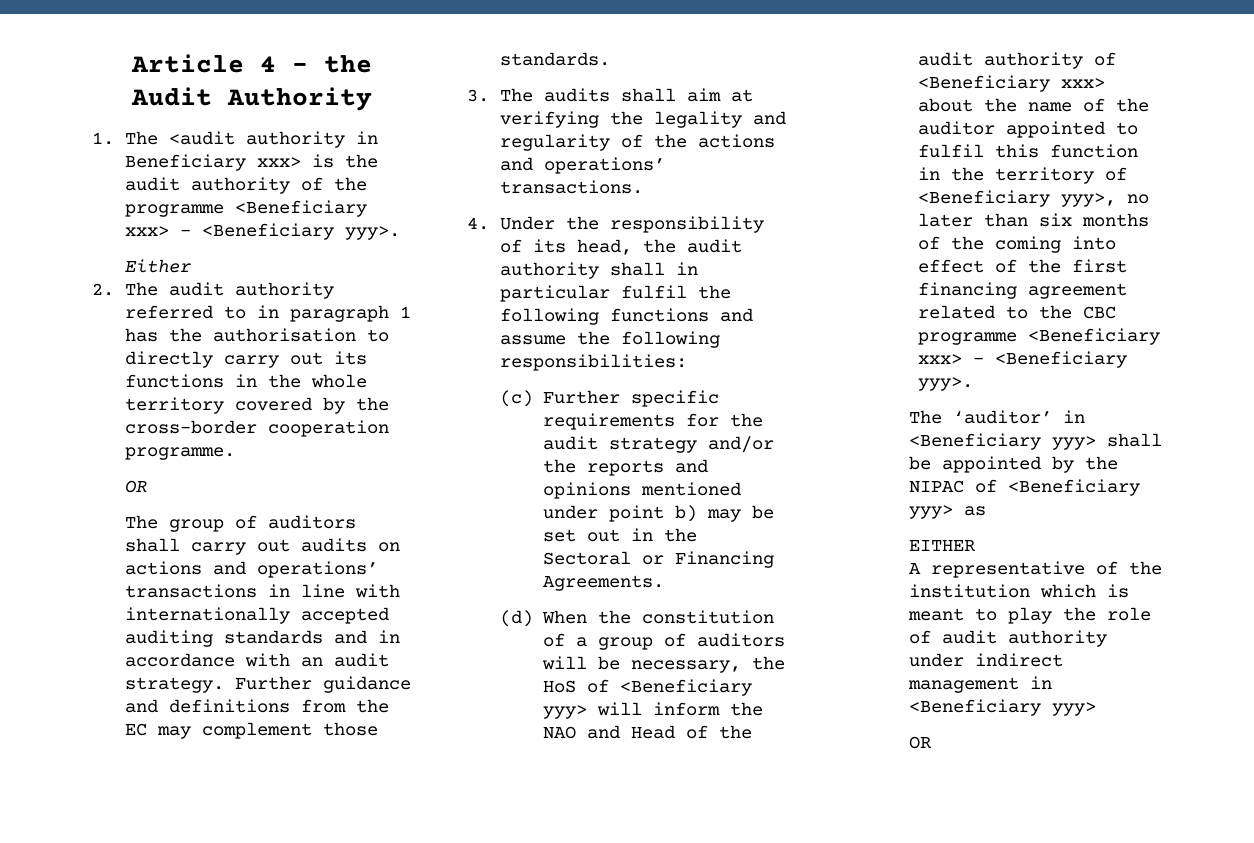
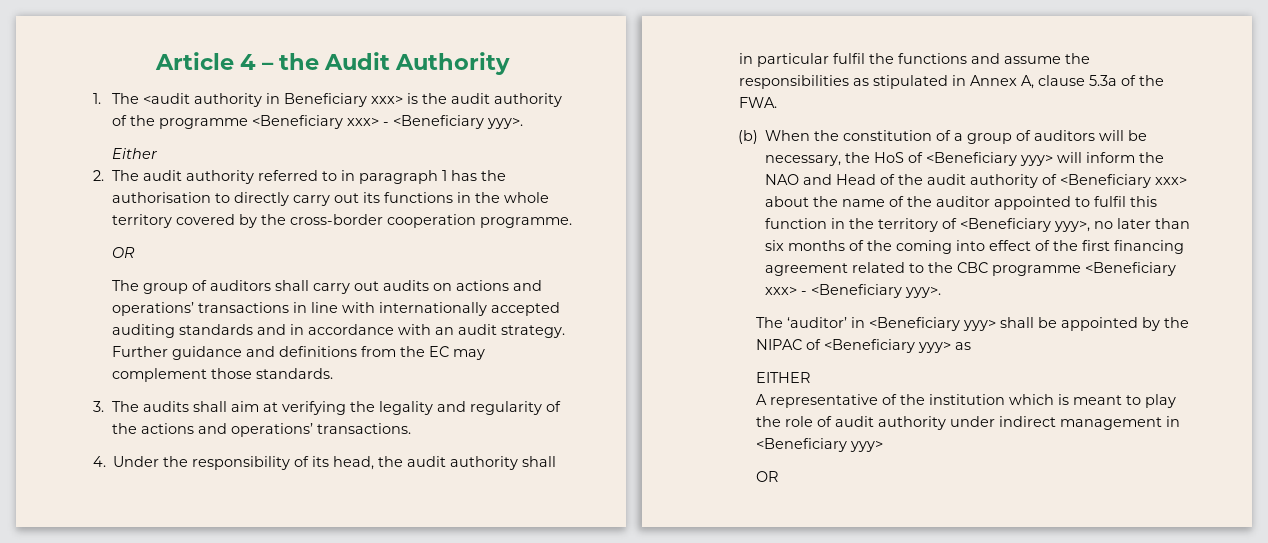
- 4. Under the responsibility of its head, the audit authority shall in particular fulfil the following functions and assume the following responsibilities:
- (c) Further specific requirements for the audit strategy and/or the reports and opinions mentioned under point b) may be set out in the Sectoral or Financing Agreements.
- (d) When the constitution of a group of auditors will be necessary, the HoS of <Beneficiary yyy> will inform the NAO and Head of the audit authority of <Beneficiary xxx> about the name of the auditor appointed to fulfil this function in the territory of <Beneficiary yyy>, no later than six months of the coming into effect of the first financing agreement related to the CBC programme <Beneficiary xxx> - <Beneficiary yyy>.
+ 4. Under the responsibility of its head, the audit authority shall in particular fulfil the functions and assume the responsibilities as stipulated in Annex A, clause 5.3a of the FWA.
+ (b) When the constitution of a group of auditors will be necessary, the HoS of <Beneficiary yyy> will inform the NAO and Head of the audit authority of <Beneficiary xxx> about the name of the auditor appointed to fulfil this function in the territory of <Beneficiary yyy>, no later than six months of the coming into effect of the first financing agreement related to the CBC programme <Beneficiary xxx> - <Beneficiary yyy>.

